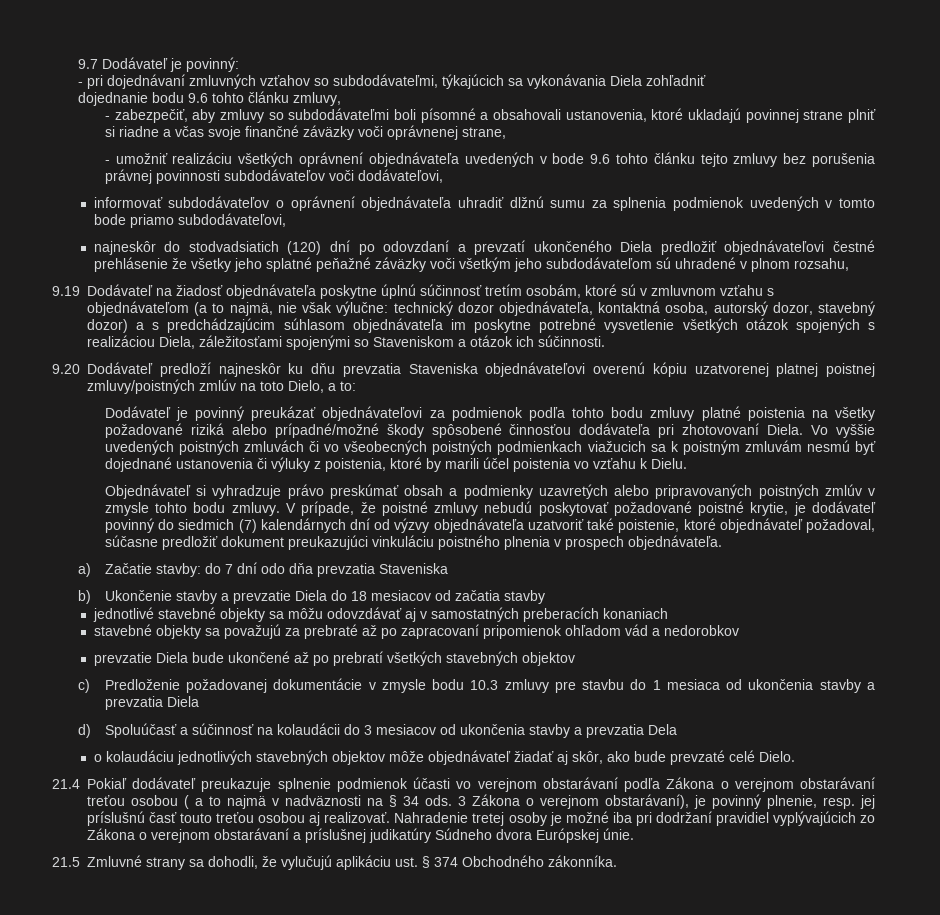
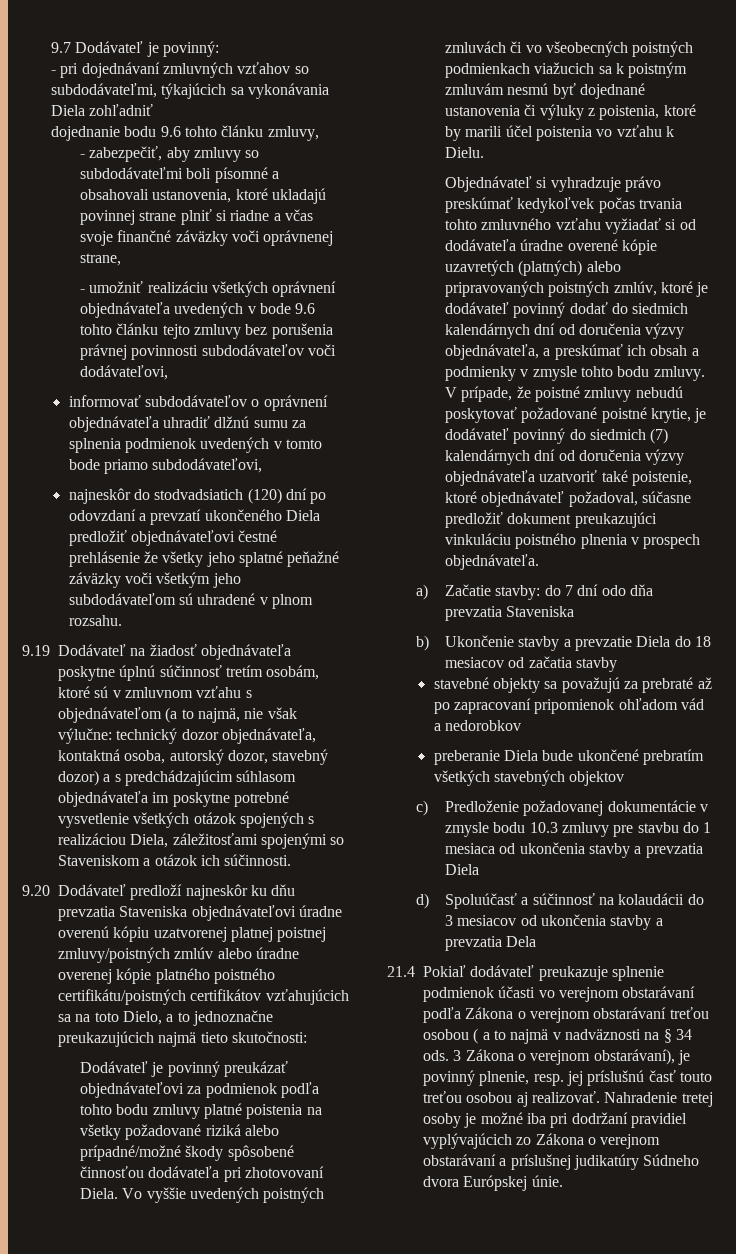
- najneskôr do stodvadsiatich (120) dní po odovzdaní a prevzatí ukončeného Diela predložiť objednávateľovi čestné prehlásenie že všetky jeho splatné peňažné záväzky voči všetkým jeho subdodávateľom sú uhradené v plnom rozsahu,
+ najneskôr do stodvadsiatich (120) dní po odovzdaní a prevzatí ukončeného Diela predložiť objednávateľovi čestné prehlásenie že všetky jeho splatné peňažné záväzky voči všetkým jeho subdodávateľom sú uhradené v plnom rozsahu.
- 9.20 Dodávateľ predloží najneskôr ku dňu prevzatia Staveniska objednávateľovi overenú kópiu uzatvorenej platnej poistnej zmluvy/poistných zmlúv na toto Dielo, a to:
+ 9.20 Dodávateľ predloží najneskôr ku dňu prevzatia Staveniska objednávateľovi úradne overenú kópiu uzatvorenej platnej poistnej zmluvy/poistných zmlúv alebo úradne overenej kópie platného poistného certifikátu/poistných certifikátov vzťahujúcich sa na toto Dielo, a to jednoznačne preukazujúcich najmä tieto skutočnosti:
- Objednávateľ si vyhradzuje právo preskúmať obsah a podmienky uzavretých alebo pripravovaných poistných zmlúv v zmysle tohto bodu zmluvy.
+ Objednávateľ si vyhradzuje právo preskúmať kedykoľvek počas trvania tohto zmluvného vzťahu vyžiadať si od dodávateľa úradne overené kópie uzavretých (platných) alebo pripravovaných poistných zmlúv, ktoré je dodávateľ povinný dodať do siedmich kalendárnych dní od doručenia výzvy objednávateľa, a preskúmať ich obsah a podmienky v zmysle tohto bodu zmluvy.
- V prípade, že poistné zmluvy nebudú poskytovať požadované poistné krytie, je dodávateľ povinný do siedmich (7) kalendárnych dní od výzvy objednávateľa uzatvoriť také poistenie, ktoré objednávateľ požadoval, súčasne predložiť dokument preukazujúci vinkuláciu poistného plnenia v prospech objednávateľa.
+ V prípade, že poistné zmluvy nebudú poskytovať požadované poistné krytie, je dodávateľ povinný do siedmich (7) kalendárnych dní od doručenia výzvy objednávateľa uzatvoriť také poistenie, ktoré objednávateľ požadoval, súčasne predložiť dokument preukazujúci vinkuláciu poistného plnenia v prospech objednávateľa.
- jednotlivé stavebné objekty sa môžu odovzdávať aj v samostatných preberacích konaniach
- prevzatie Diela bude ukončené až po prebratí všetkých stavebných objektov
+ preberanie Diela bude ukončené prebratím všetkých stavebných objektov
- o kolaudáciu jednotlivých stavebných objektov môže objednávateľ žiadať aj skôr, ako bude prevzaté celé Dielo.
- 21.5 Zmluvné strany sa dohodli, že vylučujú aplikáciu ust. § 374 Obchodného zákonníka.

